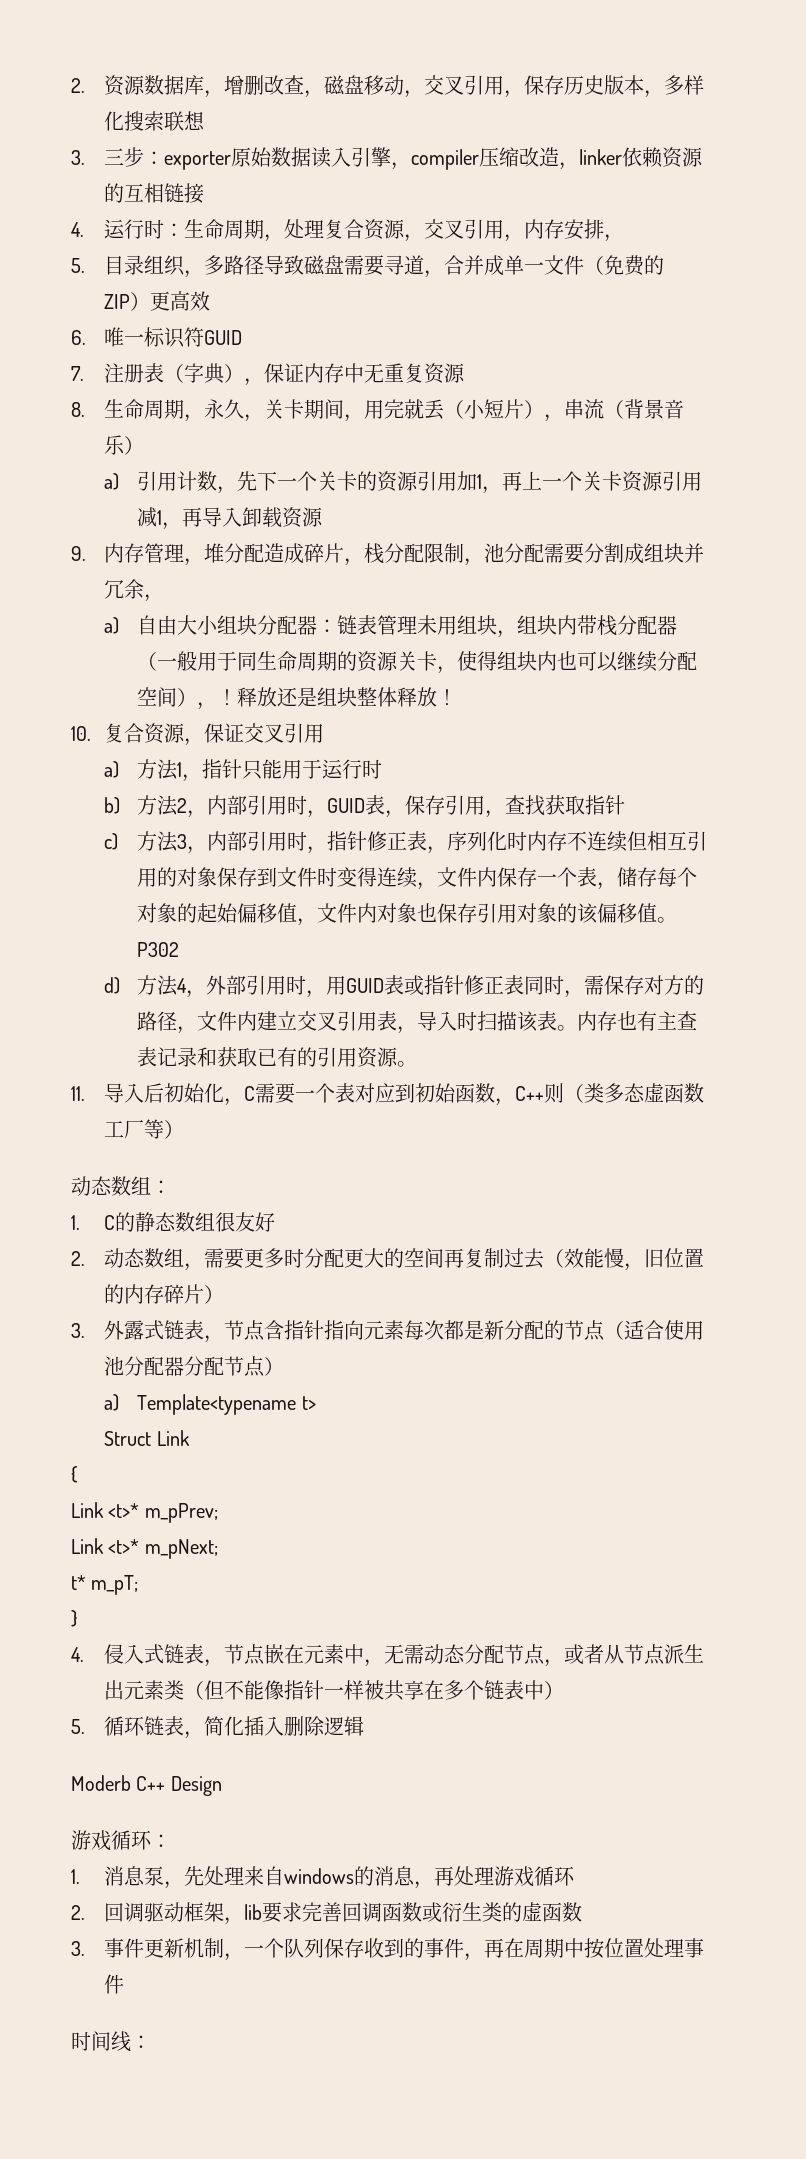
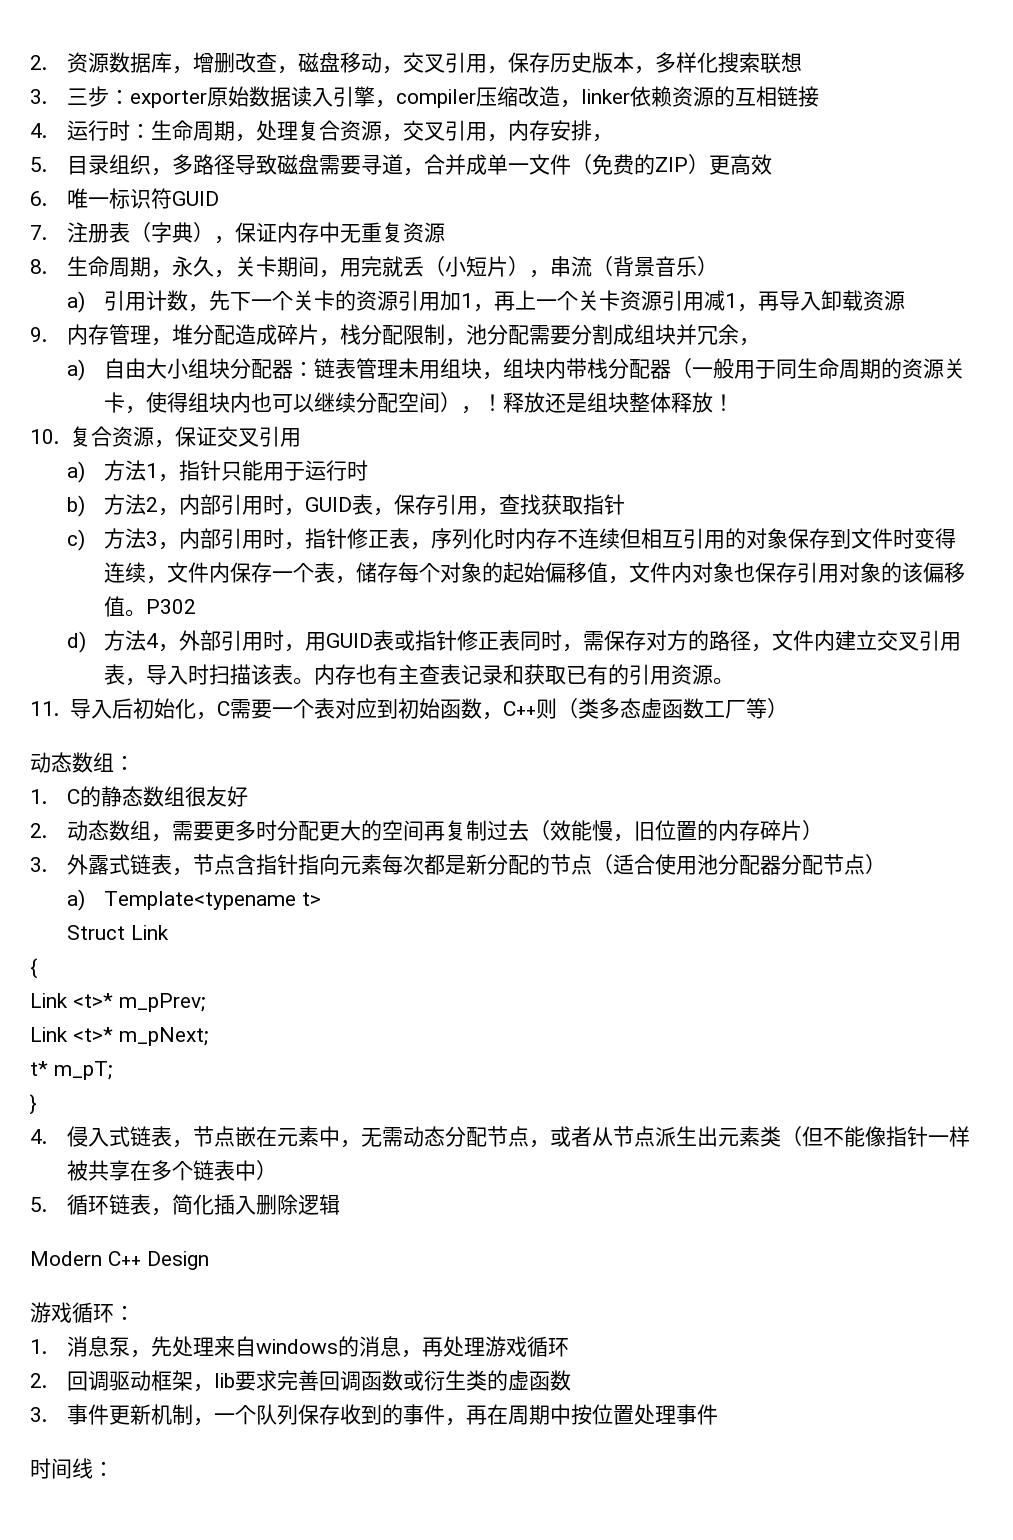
- Moderb C++ Design
+ Modern C++ Design

